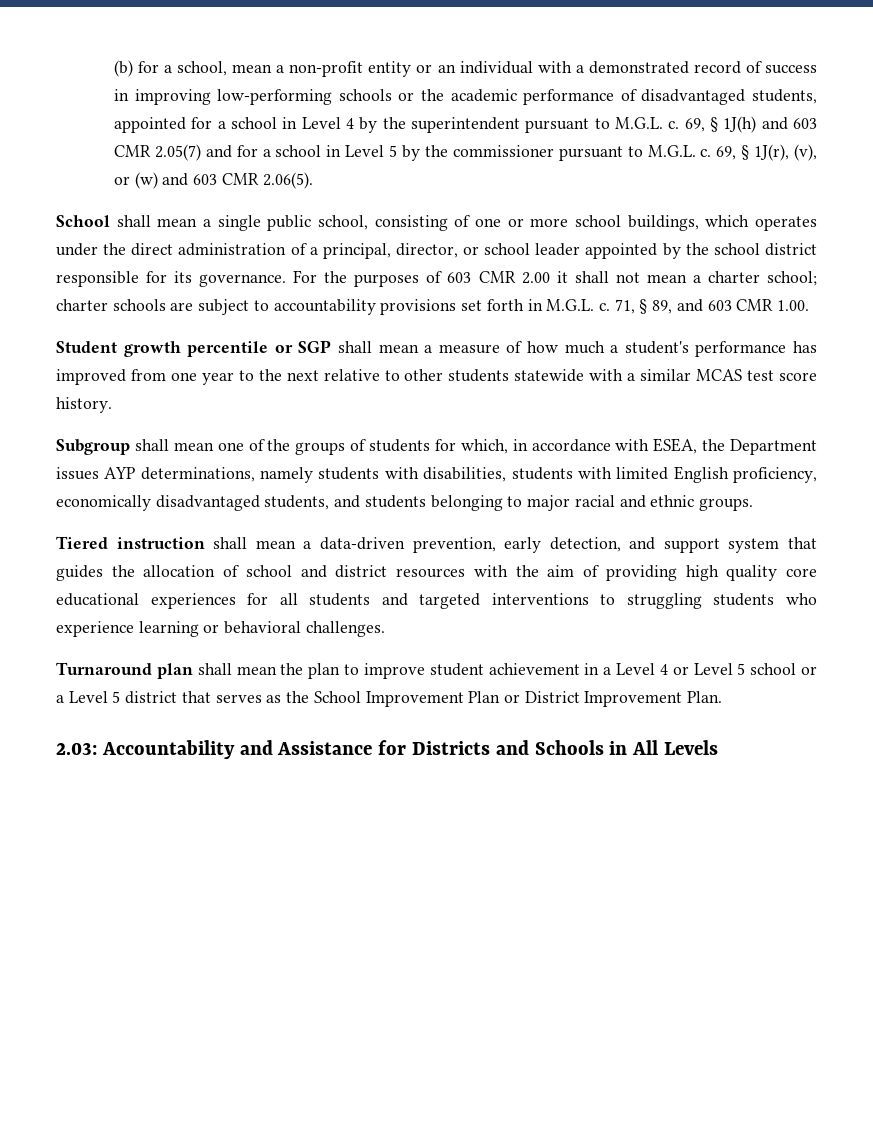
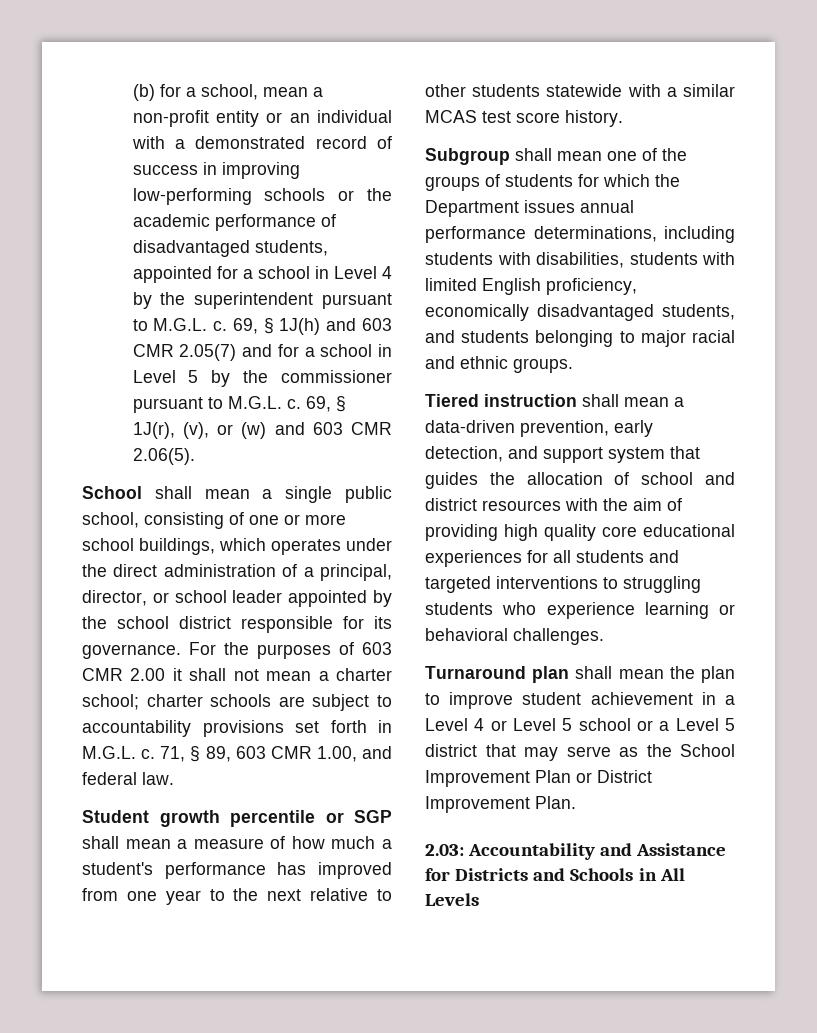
- 71, § 89, and 603 CMR 1.00.
+ 71, § 89, 603 CMR 1.00, and federal law.
- Subgroup shall mean one of the groups of students for which, in accordance with ESEA, the Department issues AYP determinations, namely students with disabilities, students with limited English proficiency, economically disadvantaged students, and students belonging to major racial and ethnic groups.
+ Subgroup shall mean one of the groups of students for which the Department issues annual performance determinations, including students with disabilities, students with limited English proficiency, economically disadvantaged students, and students belonging to major racial and ethnic groups.
- Turnaround plan shall mean the plan to improve student achievement in a Level 4 or Level 5 school or a Level 5 district that serves as the School Improvement Plan or District Improvement Plan.
+ Turnaround plan shall mean the plan to improve student achievement in a Level 4 or Level 5 school or a Level 5 district that may serve as the School Improvement Plan or District Improvement Plan.

